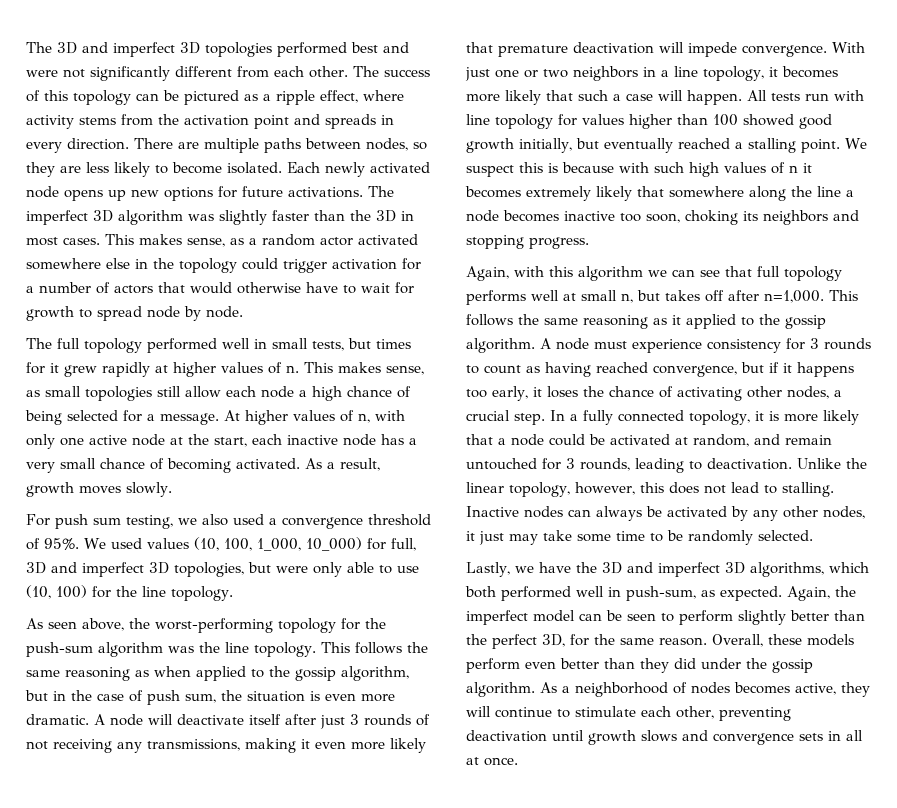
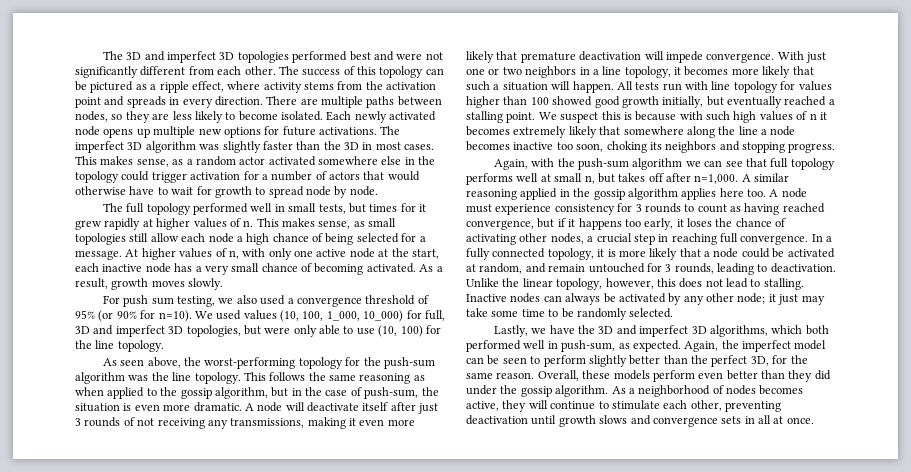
- Each newly activated node opens up new options for future activations.
+ Each newly activated node opens up multiple new options for future activations.
- For push sum testing, we also used a convergence threshold of 95%.
+ For push sum testing, we also used a convergence threshold of 95% (or 90% for n=10).
- This follows the same reasoning as when applied to the gossip algorithm, but in the case of push sum, the situation is even more dramatic.
+ This follows the same reasoning as when applied to the gossip algorithm, but in the case of push-sum, the situation is even more dramatic.
- With just one or two neighbors in a line topology, it becomes more likely that such a case will happen.
+ With just one or two neighbors in a line topology, it becomes more likely that such a situation will happen.
- Again, with this algorithm we can see that full topology performs well at small n, but takes off after n=1,000.
+ Again, with the push-sum algorithm we can see that full topology performs well at small n, but takes off after n=1,000.
- This follows the same reasoning as it applied to the gossip algorithm.
+ A similar reasoning applied in the gossip algorithm applies here too.
- A node must experience consistency for 3 rounds to count as having reached convergence, but if it happens too early, it loses the chance of activating other nodes, a crucial step.
+ A node must experience consistency for 3 rounds to count as having reached convergence, but if it happens too early, it loses the chance of activating other nodes, a crucial step in reaching full convergence.
- Inactive nodes can always be activated by any other nodes, it just may take some time to be randomly selected.
+ Inactive nodes can always be activated by any other node; it just may take some time to be randomly selected.

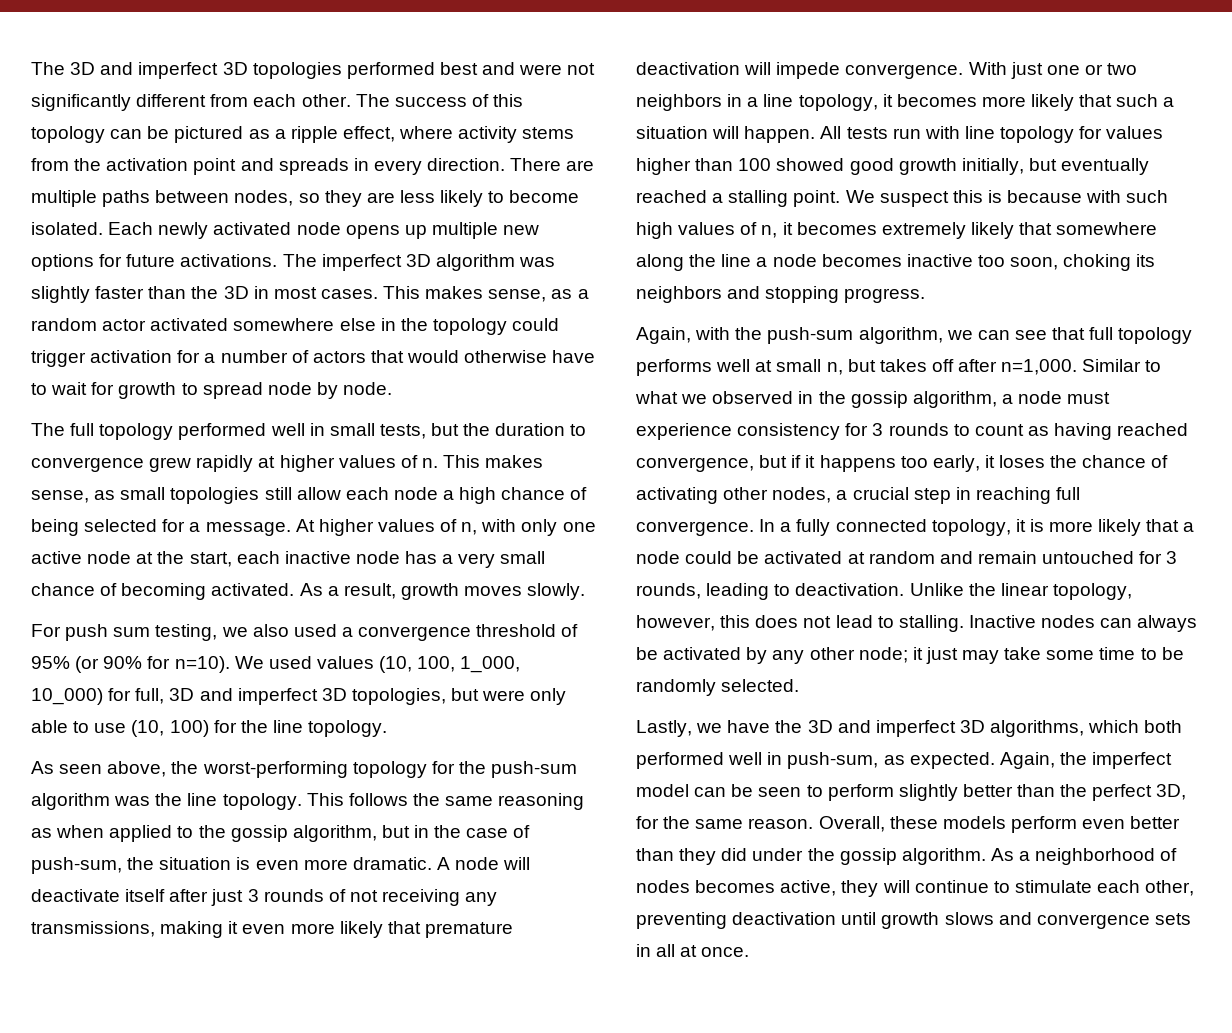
- The full topology performed well in small tests, but times for it grew rapidly at higher values of n.
+ The full topology performed well in small tests, but the duration to convergence grew rapidly at higher values of n.
- We suspect this is because with such high values of n it becomes extremely likely that somewhere along the line a node becomes inactive too soon, choking its neighbors and stopping progress.
+ We suspect this is because with such high values of n, it becomes extremely likely that somewhere along the line a node becomes inactive too soon, choking its neighbors and stopping progress.
- Again, with the push-sum algorithm we can see that full topology performs well at small n, but takes off after n=1,000.
+ Again, with the push-sum algorithm, we can see that full topology performs well at small n, but takes off after n=1,000.
- A similar reasoning applied in the gossip algorithm applies here too. A node must experience consistency for 3 rounds to count as having reached convergence, but if it happens too early, it loses the chance of activating other nodes, a crucial step in reaching full convergence.
+ Similar to what we observed in the gossip algorithm, a node must experience consistency for 3 rounds to count as having reached convergence, but if it happens too early, it loses the chance of activating other nodes, a crucial step in reaching full convergence.
- In a fully connected topology, it is more likely that a node could be activated at random, and remain untouched for 3 rounds, leading to deactivation.
+ In a fully connected topology, it is more likely that a node could be activated at random and remain untouched for 3 rounds, leading to deactivation.

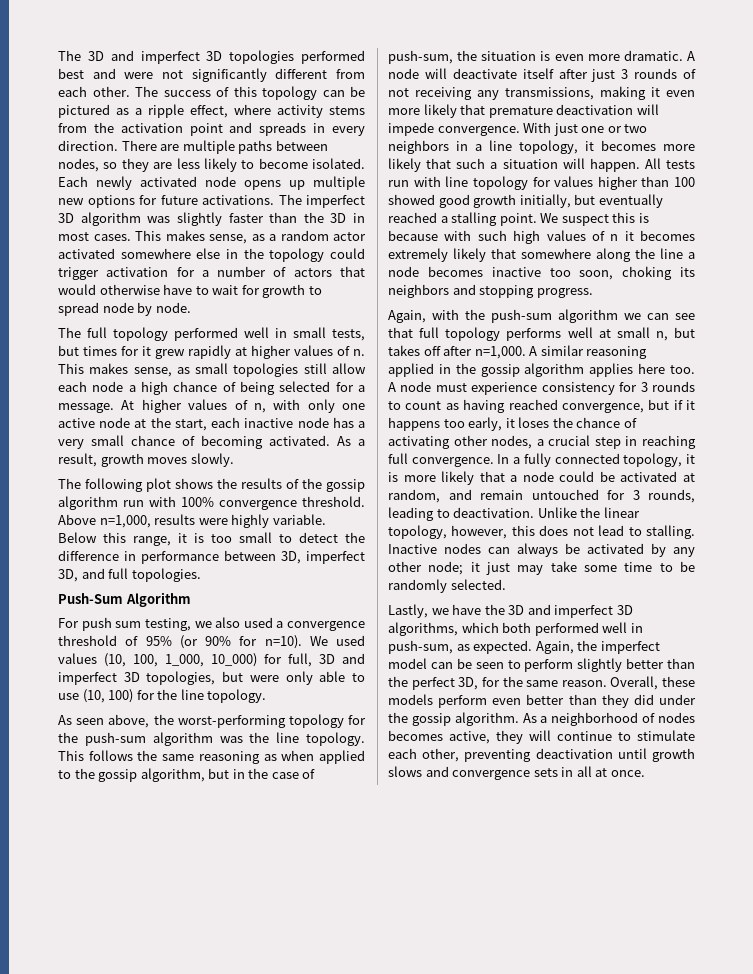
- The full topology performed well in small tests, but the duration to convergence grew rapidly at higher values of n.
+ The full topology performed well in small tests, but times for it grew rapidly at higher values of n.
+ The following plot shows the results of the gossip algorithm run with 100% convergence threshold. Above n=1,000, results were highly variable. Below this range, it is too small to detect the difference in performance between 3D, imperfect 3D, and full topologies.
+ Push-Sum Algorithm
- We suspect this is because with such high values of n, it becomes extremely likely that somewhere along the line a node becomes inactive too soon, choking its neighbors and stopping progress.
+ We suspect this is because with such high values of n it becomes extremely likely that somewhere along the line a node becomes inactive too soon, choking its neighbors and stopping progress.
- Again, with the push-sum algorithm, we can see that full topology performs well at small n, but takes off after n=1,000.
+ Again, with the push-sum algorithm we can see that full topology performs well at small n, but takes off after n=1,000.
- Similar to what we observed in the gossip algorithm, a node must experience consistency for 3 rounds to count as having reached convergence, but if it happens too early, it loses the chance of activating other nodes, a crucial step in reaching full convergence.
+ A similar reasoning applied in the gossip algorithm applies here too. A node must experience consistency for 3 rounds to count as having reached convergence, but if it happens too early, it loses the chance of activating other nodes, a crucial step in reaching full convergence.
- In a fully connected topology, it is more likely that a node could be activated at random and remain untouched for 3 rounds, leading to deactivation.
+ In a fully connected topology, it is more likely that a node could be activated at random, and remain untouched for 3 rounds, leading to deactivation.

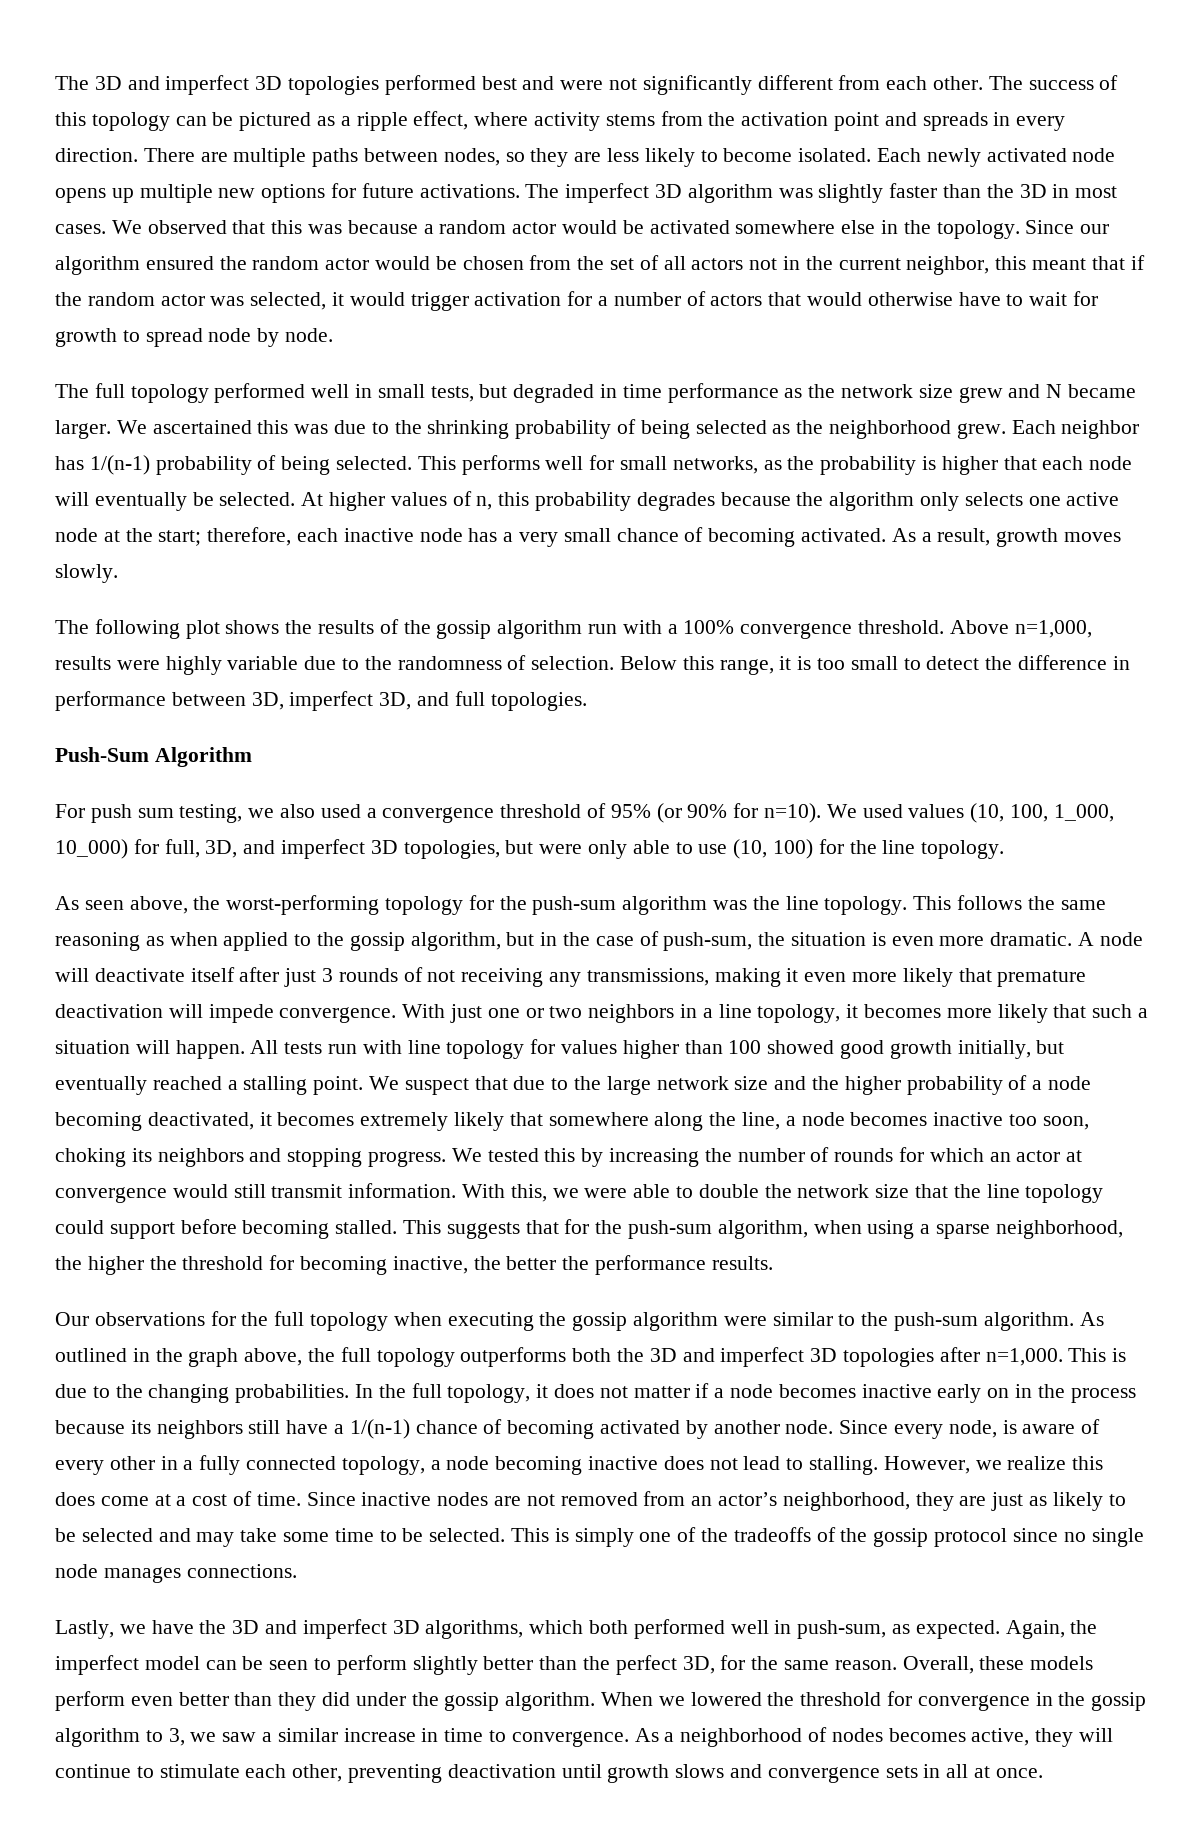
- This makes sense, as a random actor activated somewhere else in the topology could trigger activation for a number of actors that would otherwise have to wait for growth to spread node by node.
+ We observed that this was because a random actor would be activated somewhere else in the topology. Since our algorithm ensured the random actor would be chosen from the set of all actors not in the current neighbor, this meant that if the random actor was selected, it would trigger activation for a number of actors that would otherwise have to wait for growth to spread node by node.
- The full topology performed well in small tests, but times for it grew rapidly at higher values of n. This makes sense, as small topologies still allow each node a high chance of being selected for a message.
+ The full topology performed well in small tests, but degraded in time performance as the network size grew and N became larger. We ascertained this was due to the shrinking probability of being selected as the neighborhood grew. Each neighbor has 1/(n-1) probability of being selected. This performs well for small networks, as the probability is higher that each node will eventually be selected.
- At higher values of n, with only one active node at the start, each inactive node has a very small chance of becoming activated.
+ At higher values of n, this probability degrades because the algorithm only selects one active node at the start; therefore, each inactive node has a very small chance of becoming activated.
- The following plot shows the results of the gossip algorithm run with 100% convergence threshold.
+ The following plot shows the results of the gossip algorithm run with a 100% convergence threshold.
- Above n=1,000, results were highly variable.
+ Above n=1,000, results were highly variable due to the randomness of selection.
- We used values (10, 100, 1_000, 10_000) for full, 3D and imperfect 3D topologies, but were only able to use (10, 100) for the line topology.
+ We used values (10, 100, 1_000, 10_000) for full, 3D, and imperfect 3D topologies, but were only able to use (10, 100) for the line topology.
- We suspect this is because with such high values of n it becomes extremely likely that somewhere along the line a node becomes inactive too soon, choking its neighbors and stopping progress.
- Again, with the push-sum algorithm we can see that full topology performs well at small n, but takes off after n=1,000. A similar reasoning applied in the gossip algorithm applies here too. A node must experience consistency for 3 rounds to count as having reached convergence, but if it happens too early, it loses the chance of activating other nodes, a crucial step in reaching full convergence. In a fully connected topology, it is more likely that a node could be activated at random, and remain untouched for 3 rounds, leading to deactivation. Unlike the linear topology, however, this does not lead to stalling.
+ We suspect that due to the large network size and the higher probability of a node becoming deactivated, it becomes extremely likely that somewhere along the line, a node becomes inactive too soon, choking its neighbors and stopping progress. We tested this by increasing the number of rounds for which an actor at convergence would still transmit information. With this, we were able to double the network size that the line topology could support before becoming stalled. This suggests that for the push-sum algorithm, when using a sparse neighborhood, the higher the threshold for becoming inactive, the better the performance results.
+ Our observations for the full topology when executing the gossip algorithm were similar to the push-sum algorithm. As outlined in the graph above, the full topology outperforms both the 3D and imperfect 3D topologies after n=1,000. This is due to the changing probabilities. In the full topology, it does not matter if a node becomes inactive early on in the process because its neighbors still have a 1/(n-1) chance of becoming activated by another node. Since every node, is aware of every other in a fully connected topology, a node becoming inactive does not lead to stalling.
- Inactive nodes can always be activated by any other node; it just may take some time to be randomly selected.
+ However, we realize this does come at a cost of time. Since inactive nodes are not removed from an actor’s neighborhood, they are just as likely to be selected and may take some time to be selected. This is simply one of the tradeoffs of the gossip protocol since no single node manages connections.
+ When we lowered the threshold for convergence in the gossip algorithm to 3, we saw a similar increase in time to convergence.

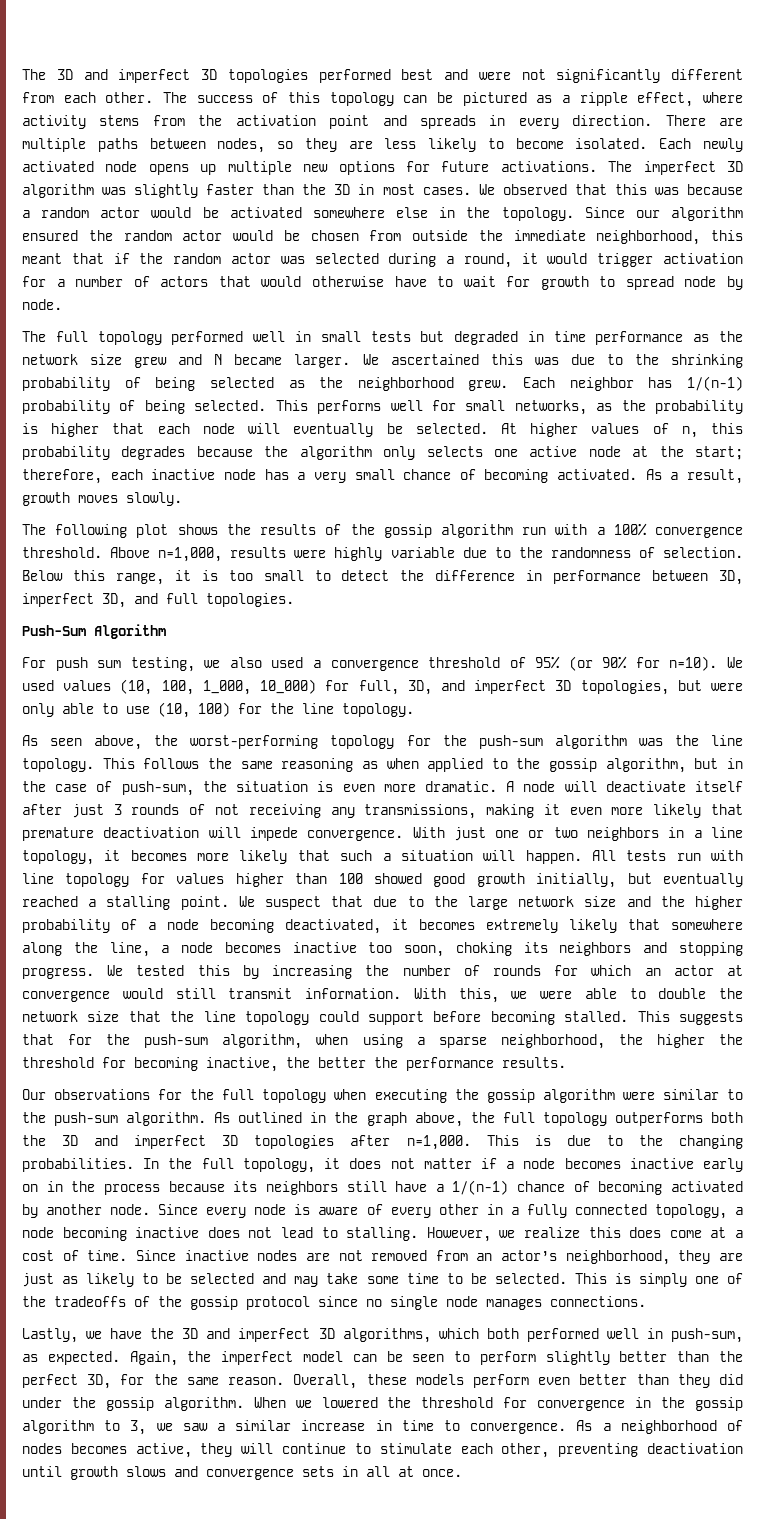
- Since our algorithm ensured the random actor would be chosen from the set of all actors not in the current neighbor, this meant that if the random actor was selected, it would trigger activation for a number of actors that would otherwise have to wait for growth to spread node by node.
+ Since our algorithm ensured the random actor would be chosen from outside the immediate neighborhood, this meant that if the random actor was selected during a round, it would trigger activation for a number of actors that would otherwise have to wait for growth to spread node by node.
- The full topology performed well in small tests, but degraded in time performance as the network size grew and N became larger.
+ The full topology performed well in small tests but degraded in time performance as the network size grew and N became larger.
- Since every node, is aware of every other in a fully connected topology, a node becoming inactive does not lead to stalling.
+ Since every node is aware of every other in a fully connected topology, a node becoming inactive does not lead to stalling.

